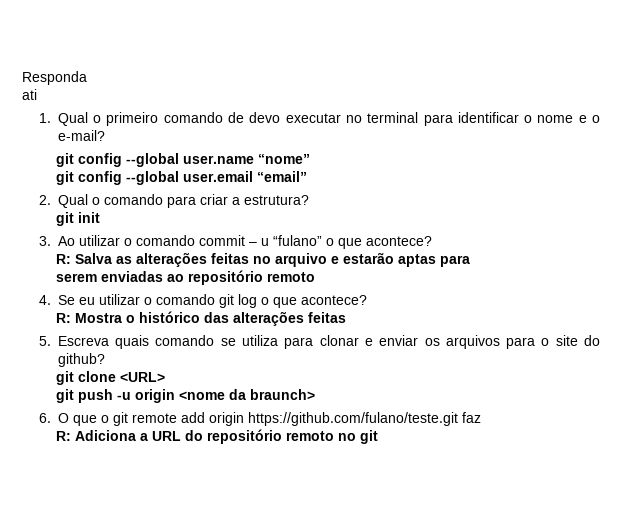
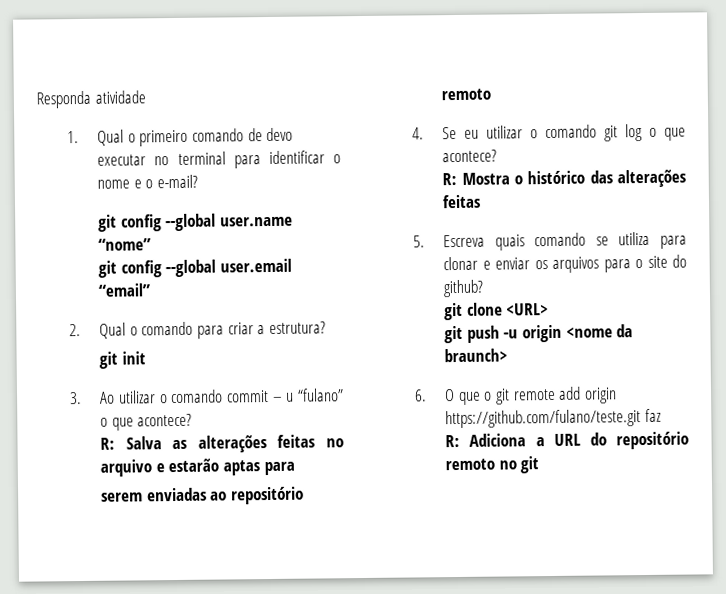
- Responda
- ati
+ Responda atividade

